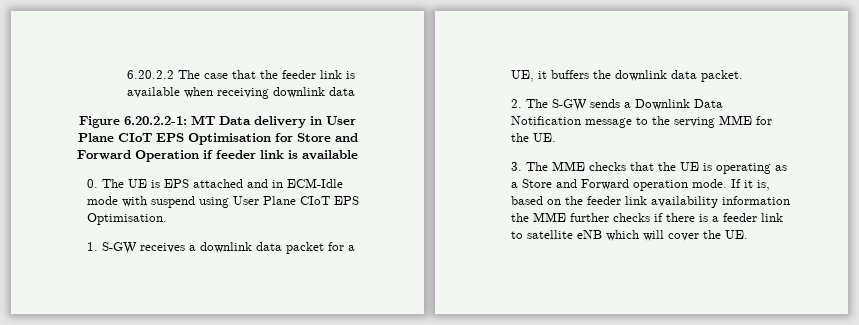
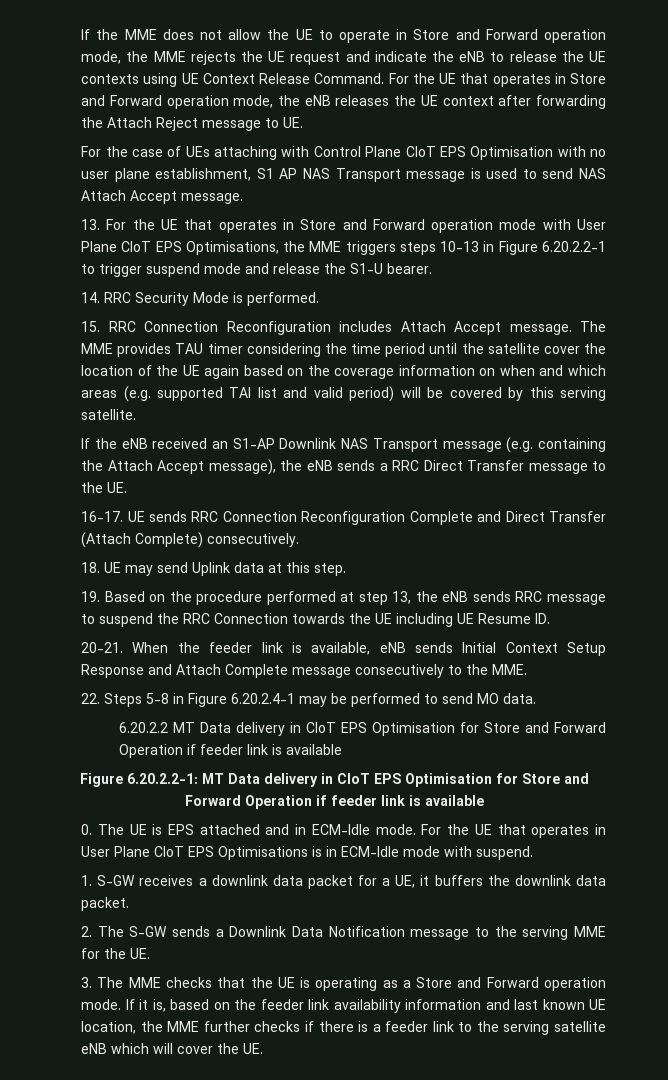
- 6.20.2.2 The case that the feeder link is available when receiving downlink data
+ If the MME does not allow the UE to operate in Store and Forward operation mode, the MME rejects the UE request and indicate the eNB to release the UE contexts using UE Context Release Command. For the UE that operates in Store and Forward operation mode, the eNB releases the UE context after forwarding the Attach Reject message to UE.
+ For the case of UEs attaching with Control Plane CIoT EPS Optimisation with no user plane establishment, S1 AP NAS Transport message is used to send NAS Attach Accept message.
+ 13. For the UE that operates in Store and Forward operation mode with User Plane CIoT EPS Optimisations, the MME triggers steps 10-13 in Figure 6.20.2.2-1 to trigger suspend mode and release the S1-U bearer.
+ 14. RRC Security Mode is performed.
+ 15. RRC Connection Reconfiguration includes Attach Accept message. The MME provides TAU timer considering the time period until the satellite cover the location of the UE again based on the coverage information on when and which areas (e.g. supported TAI list and valid period) will be covered by this serving satellite.
+ If the eNB received an S1-AP Downlink NAS Transport message (e.g. containing the Attach Accept message), the eNB sends a RRC Direct Transfer message to the UE.
+ 16-17. UE sends RRC Connection Reconfiguration Complete and Direct Transfer (Attach Complete) consecutively.
+ 18. UE may send Uplink data at this step.
+ 19. Based on the procedure performed at step 13, the eNB sends RRC message to suspend the RRC Connection towards the UE including UE Resume ID.
+ 20-21. When the feeder link is available, eNB sends Initial Context Setup Response and Attach Complete message consecutively to the MME.
+ 22. Steps 5-8 in Figure 6.20.2.4-1 may be performed to send MO data.
+ 6.20.2.2 MT Data delivery in CIoT EPS Optimisation for Store and Forward Operation if feeder link is available
- Figure 6.20.2.2-1: MT Data delivery in User Plane CIoT EPS Optimisation for Store and Forward Operation if feeder link is available
+ Figure 6.20.2.2-1: MT Data delivery in CIoT EPS Optimisation for Store and Forward Operation if feeder link is available
- 0. The UE is EPS attached and in ECM-Idle mode with suspend using User Plane CIoT EPS Optimisation.
+ 0. The UE is EPS attached and in ECM-Idle mode. For the UE that operates in User Plane CIoT EPS Optimisations is in ECM-Idle mode with suspend.
- If it is, based on the feeder link availability information the MME further checks if there is a feeder link to satellite eNB which will cover the UE.
+ If it is, based on the feeder link availability information and last known UE location, the MME further checks if there is a feeder link to the serving satellite eNB which will cover the UE.

